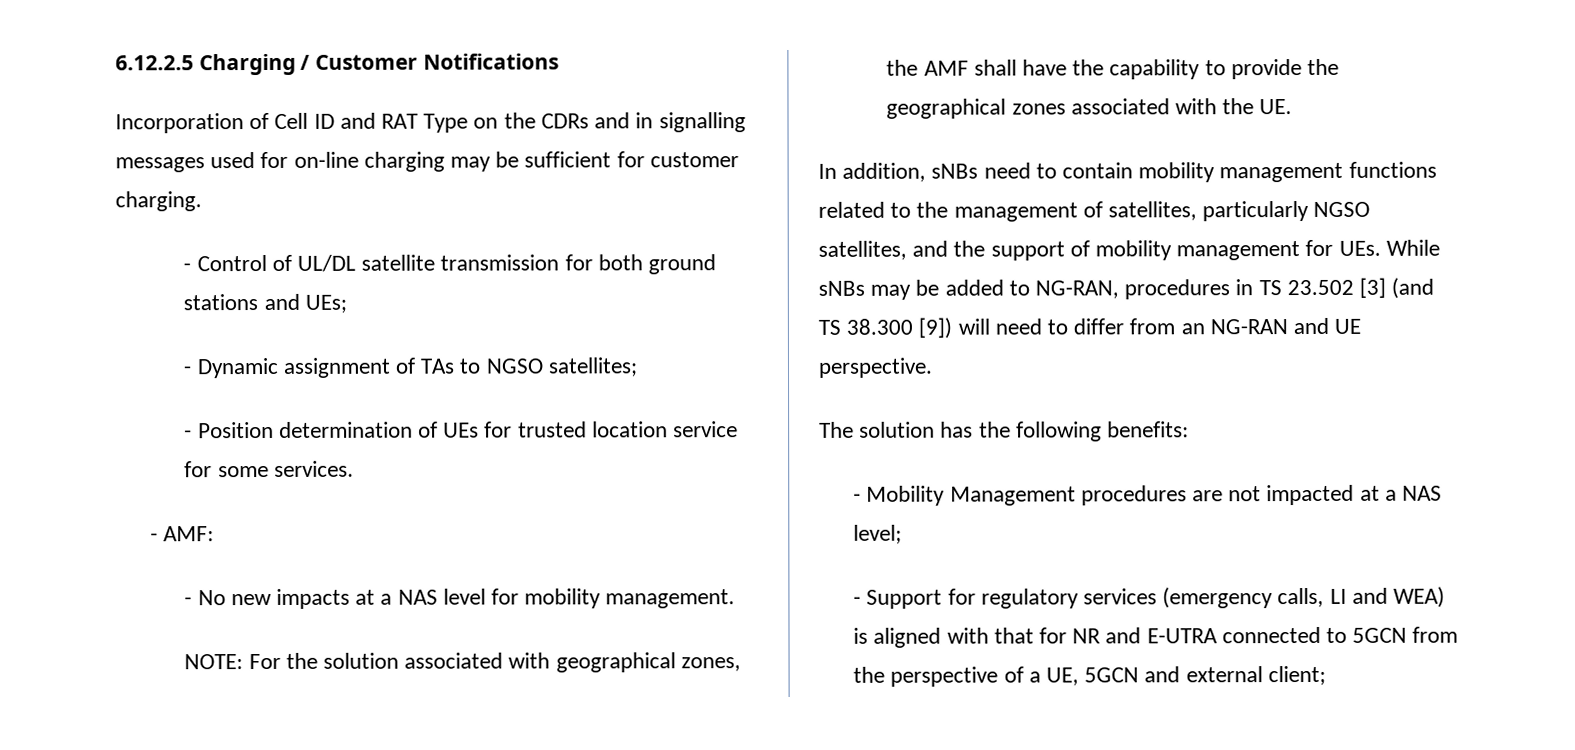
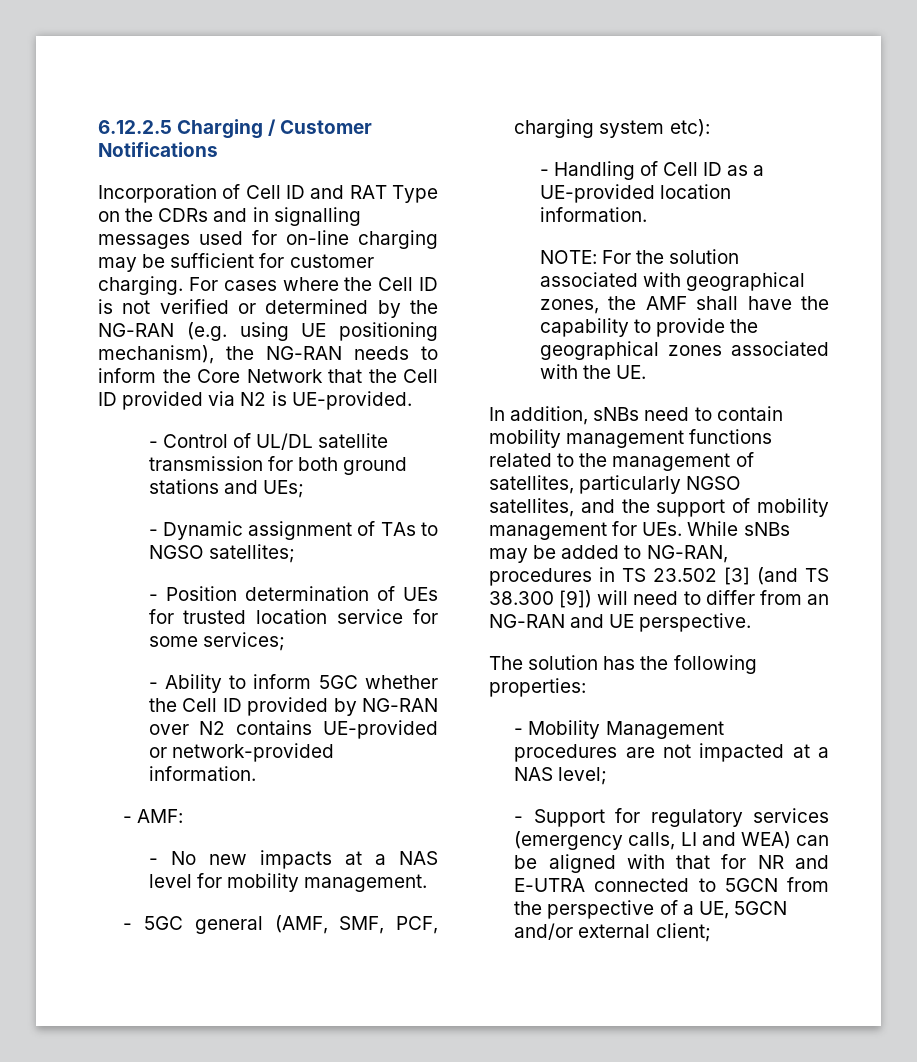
+ For cases where the Cell ID is not verified or determined by the NG-RAN (e.g. using UE positioning mechanism), the NG-RAN needs to inform the Core Network that the Cell ID provided via N2 is UE-provided.
- - Position determination of UEs for trusted location service for some services.
+ - Position determination of UEs for trusted location service for some services;
+ - Ability to inform 5GC whether the Cell ID provided by NG-RAN over N2 contains UE-provided or network-provided information.
+ - 5GC general (AMF, SMF, PCF, charging system etc):
+ - Handling of Cell ID as a UE-provided location information.
- The solution has the following benefits:
+ The solution has the following properties:
- - Support for regulatory services (emergency calls, LI and WEA) is aligned with that for NR and E-UTRA connected to 5GCN from the perspective of a UE, 5GCN and external client;
+ - Support for regulatory services (emergency calls, LI and WEA) can be aligned with that for NR and E-UTRA connected to 5GCN from the perspective of a UE, 5GCN and/or external client;

